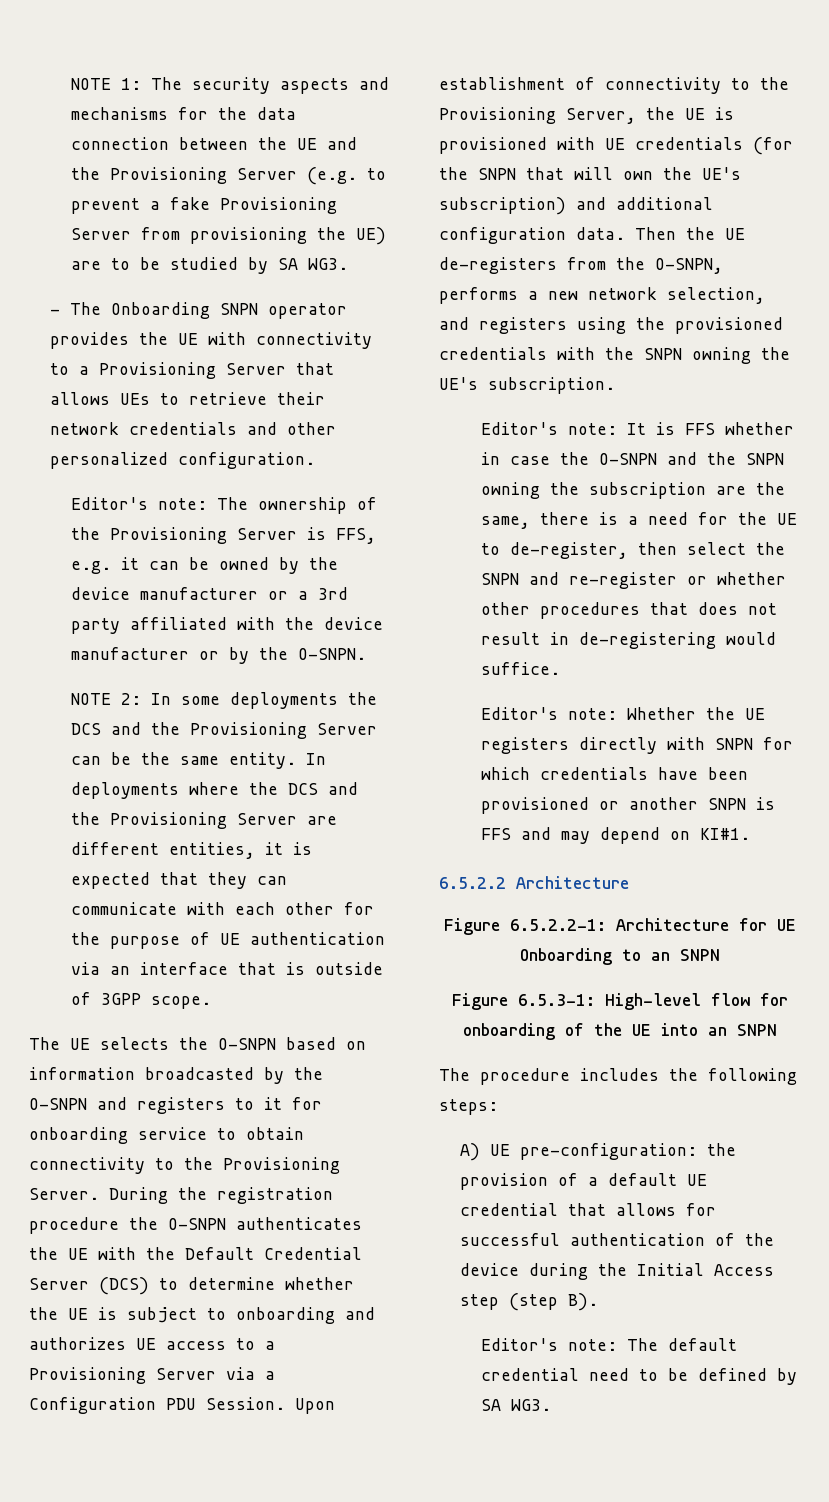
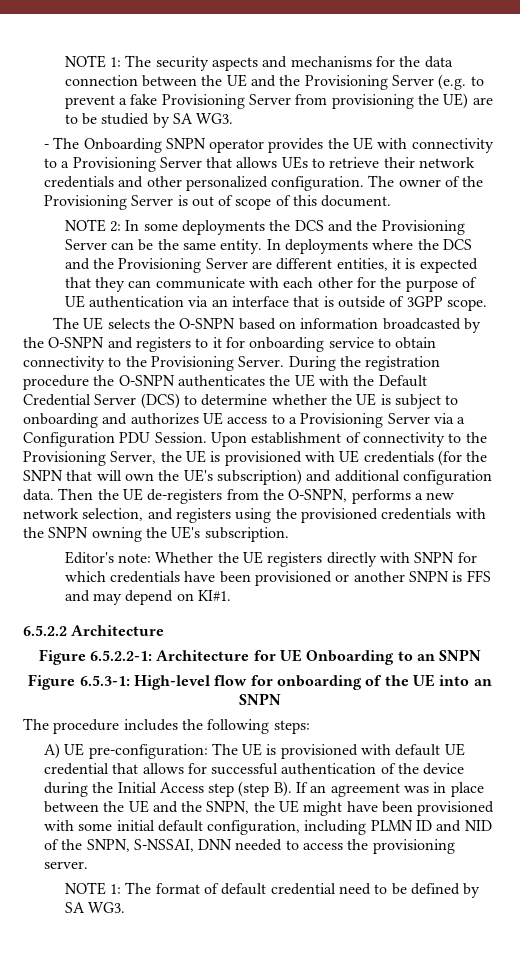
- - The Onboarding SNPN operator provides the UE with connectivity to a Provisioning Server that allows UEs to retrieve their network credentials and other personalized configuration.
- Editor's note: The ownership of the Provisioning Server is FFS, e.g. it can be owned by the device manufacturer or a 3rd party affiliated with the device manufacturer or by the O-SNPN.
+ - The Onboarding SNPN operator provides the UE with connectivity to a Provisioning Server that allows UEs to retrieve their network credentials and other personalized configuration. The owner of the Provisioning Server is out of scope of this document.
- Editor's note: It is FFS whether in case the O-SNPN and the SNPN owning the subscription are the same, there is a need for the UE to de-register, then select the SNPN and re-register or whether other procedures that does not result in de-registering would suffice.
- A) UE pre-configuration: the provision of a default UE credential that allows for successful authentication of the device during the Initial Access step (step B).
- Editor's note: The default credential need to be defined by SA WG3.
+ A) UE pre-configuration: The UE is provisioned with default UE credential that allows for successful authentication of the device during the Initial Access step (step B). If an agreement was in place between the UE and the SNPN, the UE might have been provisioned with some initial default configuration, including PLMN ID and NID of the SNPN, S-NSSAI, DNN needed to access the provisioning server.
+ NOTE 1: The format of default credential need to be defined by SA WG3.

